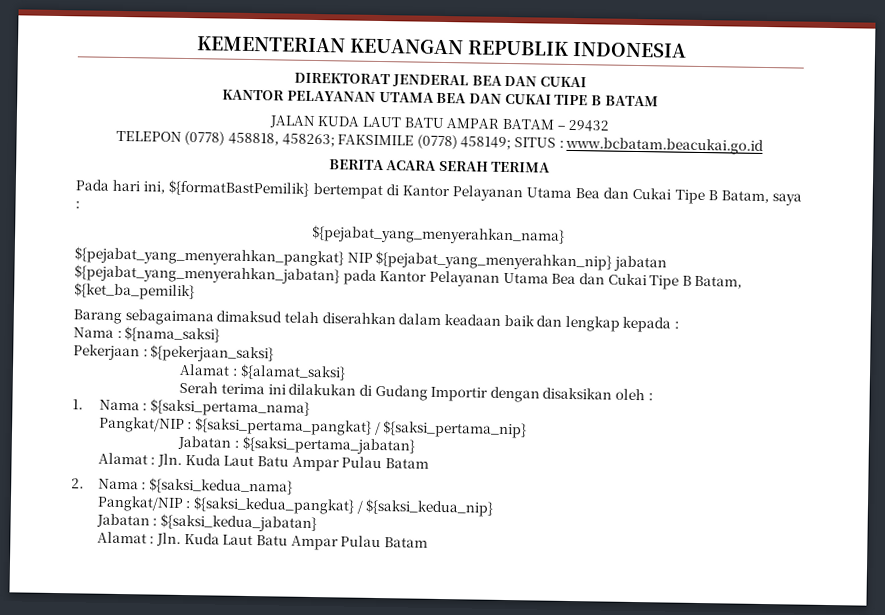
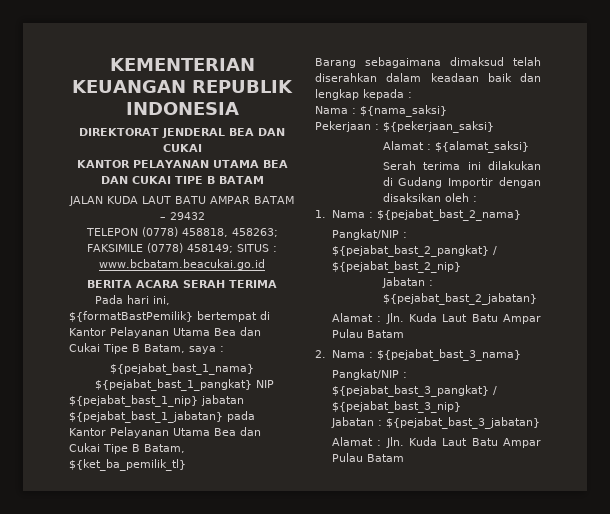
- ${pejabat_yang_menyerahkan_nama}
- ${pejabat_yang_menyerahkan_pangkat} NIP ${pejabat_yang_menyerahkan_nip} jabatan ${pejabat_yang_menyerahkan_jabatan} pada Kantor Pelayanan Utama Bea dan Cukai Tipe B Batam, ${ket_ba_pemilik}
+ ${pejabat_bast_1_nama}
+ ${pejabat_bast_1_pangkat} NIP ${pejabat_bast_1_nip} jabatan ${pejabat_bast_1_jabatan} pada Kantor Pelayanan Utama Bea dan Cukai Tipe B Batam, ${ket_ba_pemilik_tl}
- 1. Nama : ${saksi_pertama_nama}
- Pangkat/NIP : ${saksi_pertama_pangkat} / ${saksi_pertama_nip}
- Jabatan : ${saksi_pertama_jabatan}
+ 1. Nama : ${pejabat_bast_2_nama}
+ Pangkat/NIP : ${pejabat_bast_2_pangkat} / ${pejabat_bast_2_nip}
+ Jabatan : ${pejabat_bast_2_jabatan}
- 2. Nama : ${saksi_kedua_nama}
- Pangkat/NIP : ${saksi_kedua_pangkat} / ${saksi_kedua_nip}
- Jabatan : ${saksi_kedua_jabatan}
+ 2. Nama : ${pejabat_bast_3_nama}
+ Pangkat/NIP : ${pejabat_bast_3_pangkat} / ${pejabat_bast_3_nip}
+ Jabatan : ${pejabat_bast_3_jabatan}

